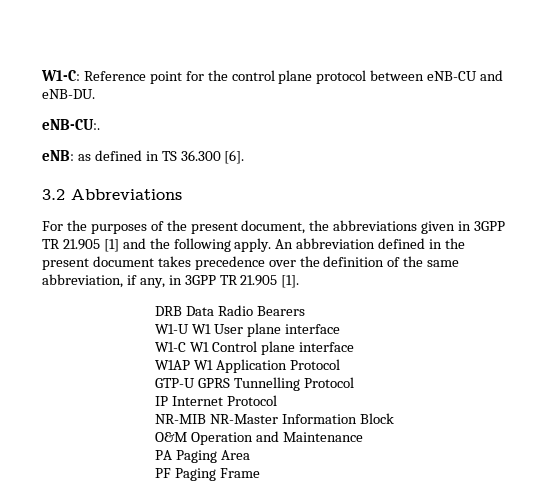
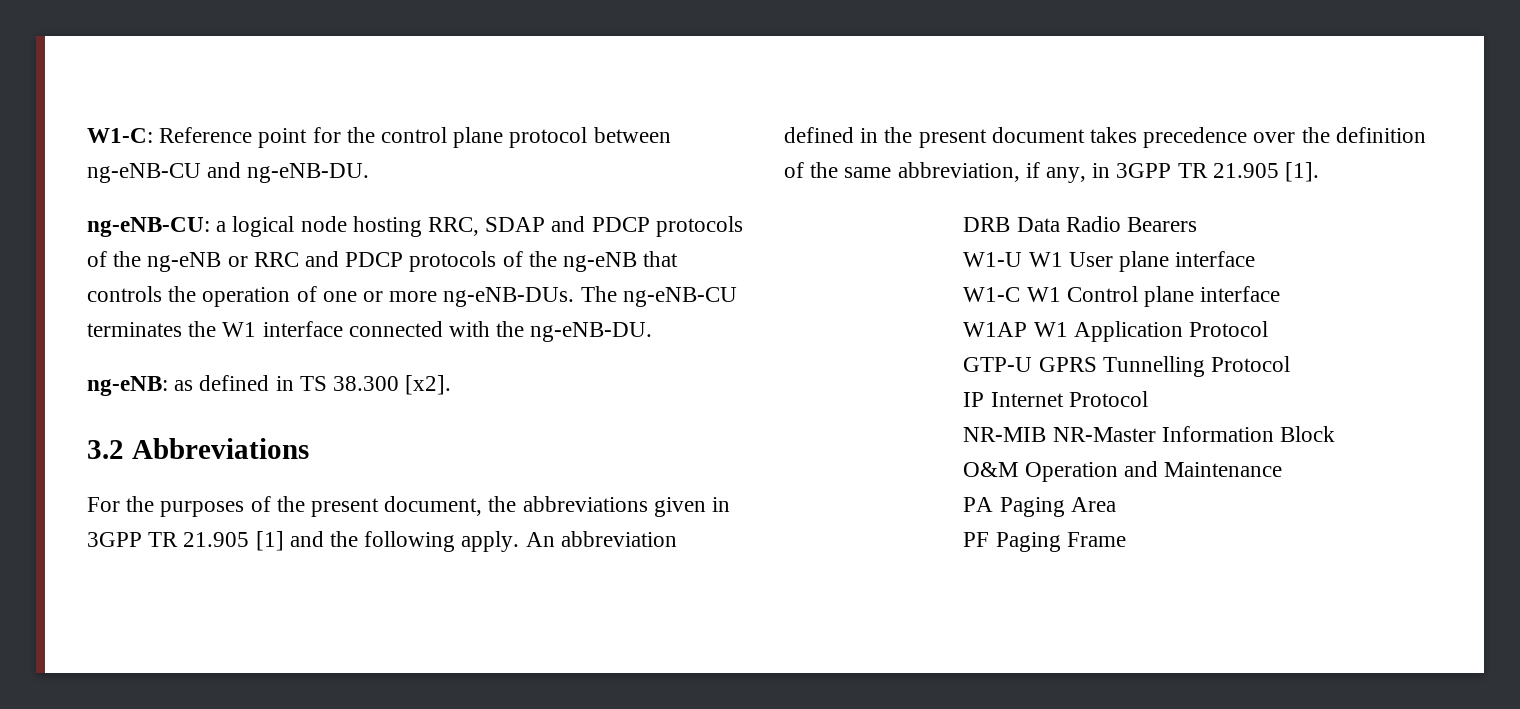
- W1-C: Reference point for the control plane protocol between eNB-CU and eNB-DU.
- eNB-CU:.
- eNB: as defined in TS 36.300 [6].
+ W1-C: Reference point for the control plane protocol between ng-eNB-CU and ng-eNB-DU.
+ ng-eNB-CU: a logical node hosting RRC, SDAP and PDCP protocols of the ng-eNB or RRC and PDCP protocols of the ng-eNB that controls the operation of one or more ng-eNB-DUs. The ng-eNB-CU terminates the W1 interface connected with the ng-eNB-DU.
+ ng-eNB: as defined in TS 38.300 [x2].

